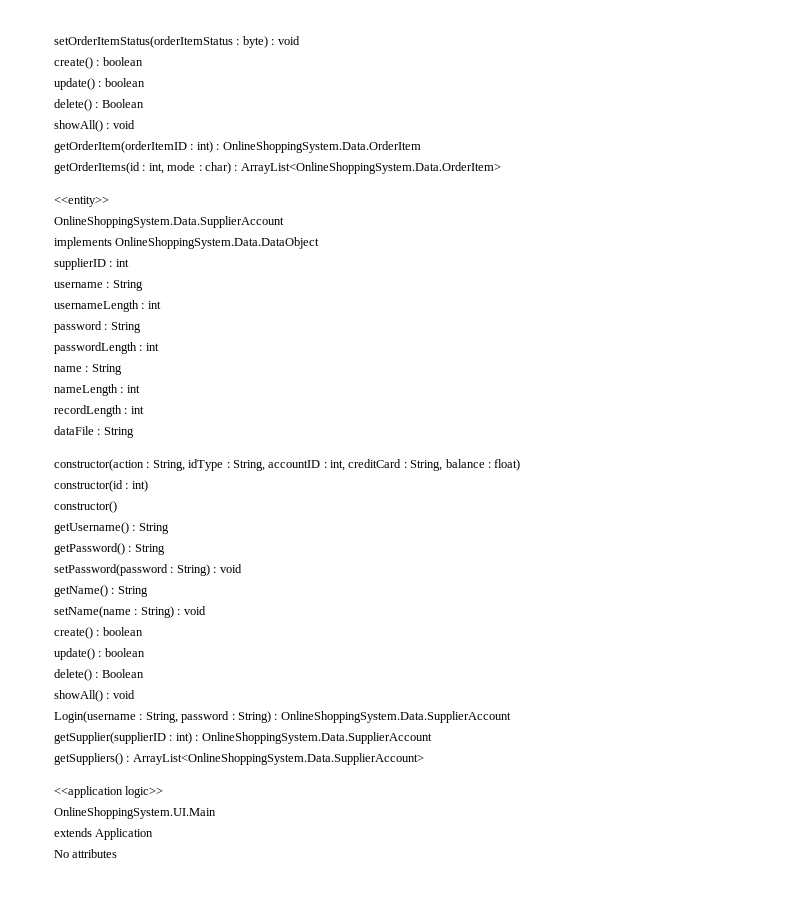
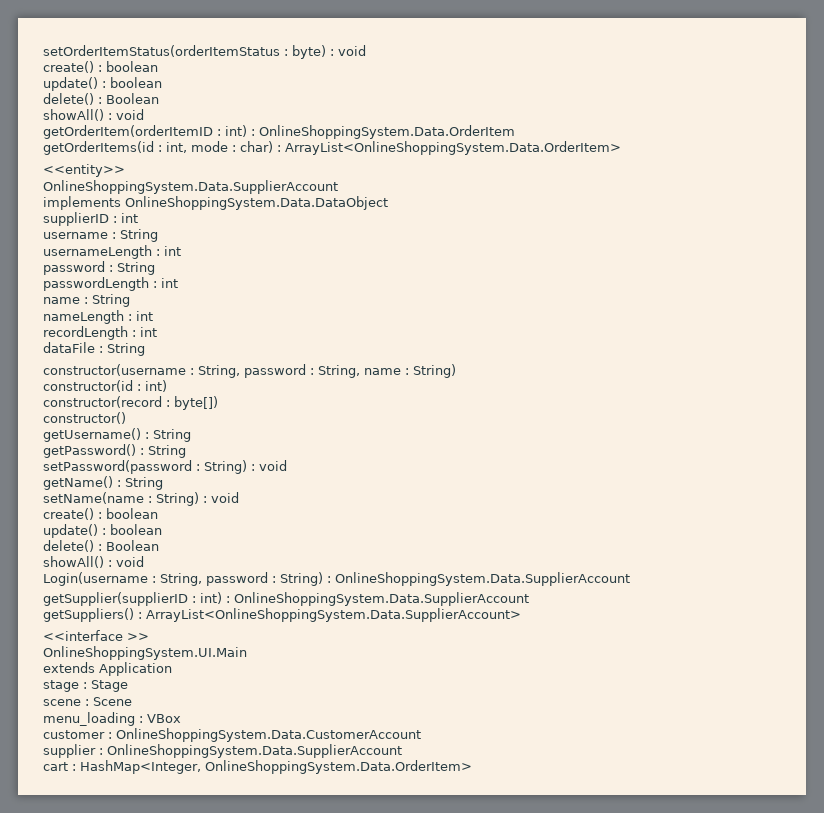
- constructor(action : String, idType : String, accountID : int, creditCard : String, balance : float)
+ constructor(username : String, password : String, name : String)
+ constructor(record : byte[])
- <<application logic>>
+ <<interface >>
- No attributes
+ stage : Stage
+ scene : Scene
+ menu_loading : VBox
+ customer : OnlineShoppingSystem.Data.CustomerAccount
+ supplier : OnlineShoppingSystem.Data.SupplierAccount
+ cart : HashMap<Integer, OnlineShoppingSystem.Data.OrderItem>

